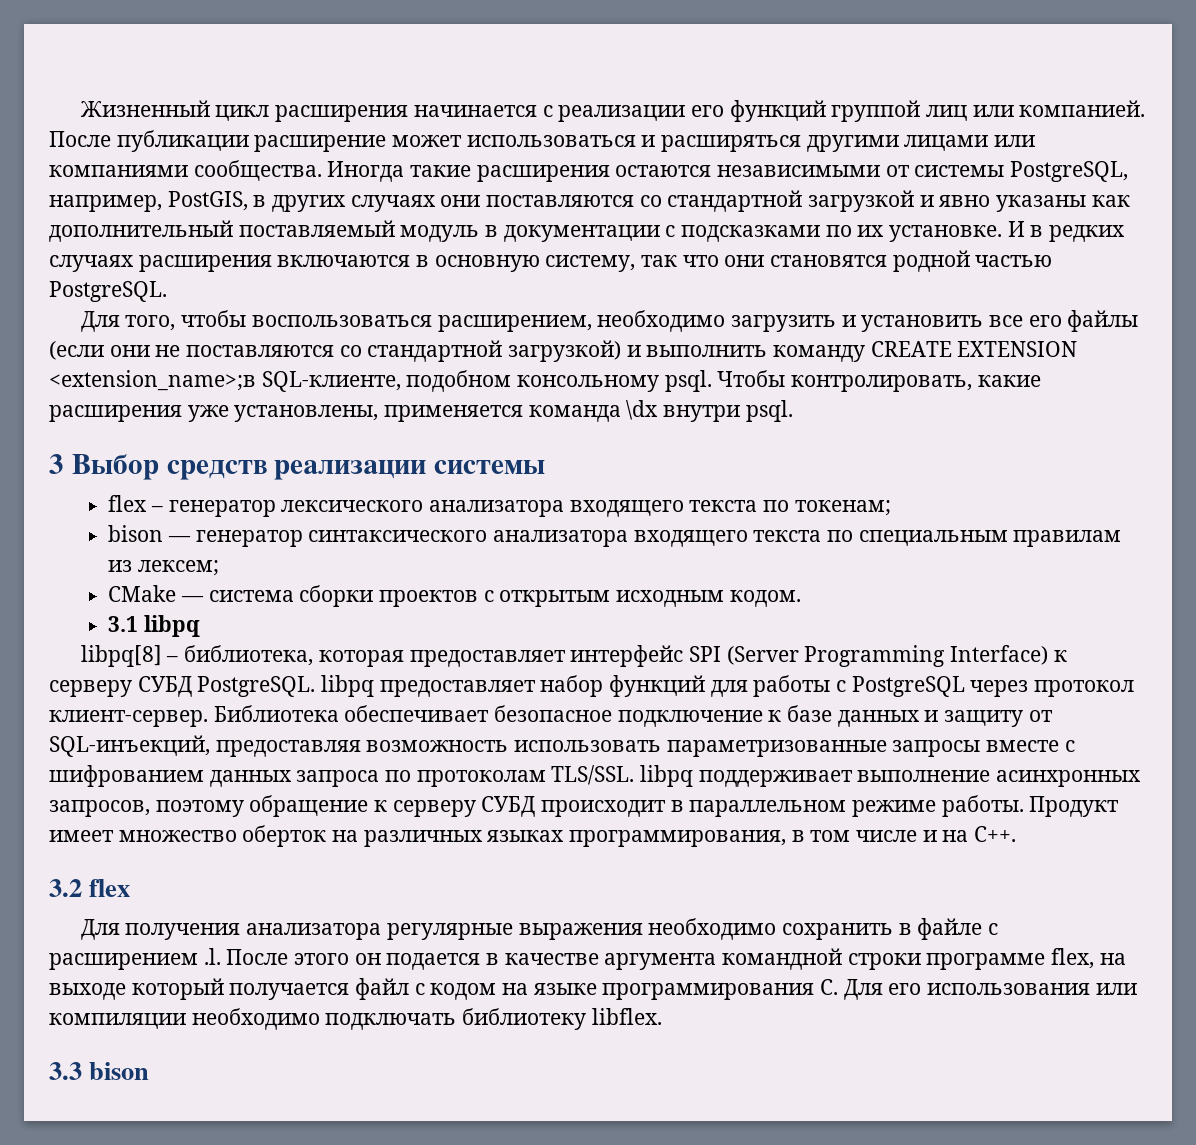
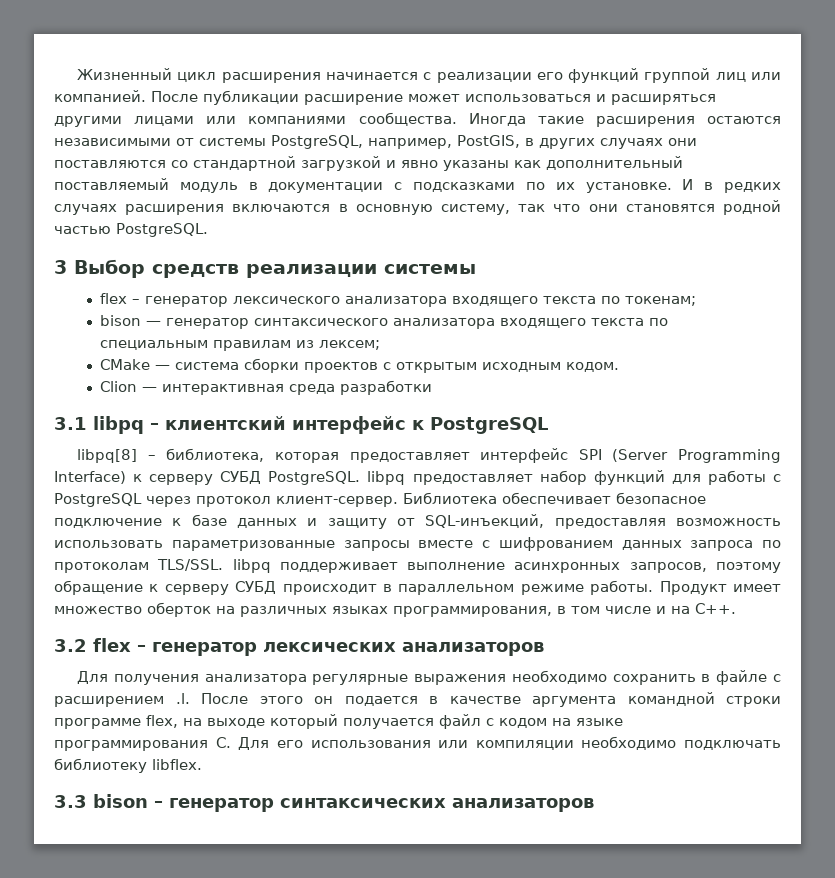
- Для того, чтобы воспользоваться расширением, необходимо загрузить и установить все его файлы (если они не поставляются со стандартной загрузкой) и выполнить команду CREATE EXTENSION <extension_name>;в SQL-клиенте, подобном консольному psql. Чтобы контролировать, какие расширения уже установлены, применяется команда \dx внутри psql.
- 3.1 libpq
+ Clion — интерактивная среда разработки
+ 3.1 libpq – клиентский интерфейс к PostgreSQL
- 3.2 flex
+ 3.2 flex – генератор лексических анализаторов
- 3.3 bison
+ 3.3 bison – генератор синтаксических анализаторов

